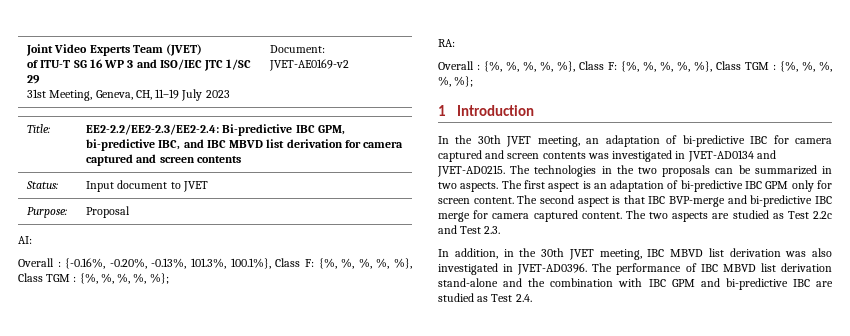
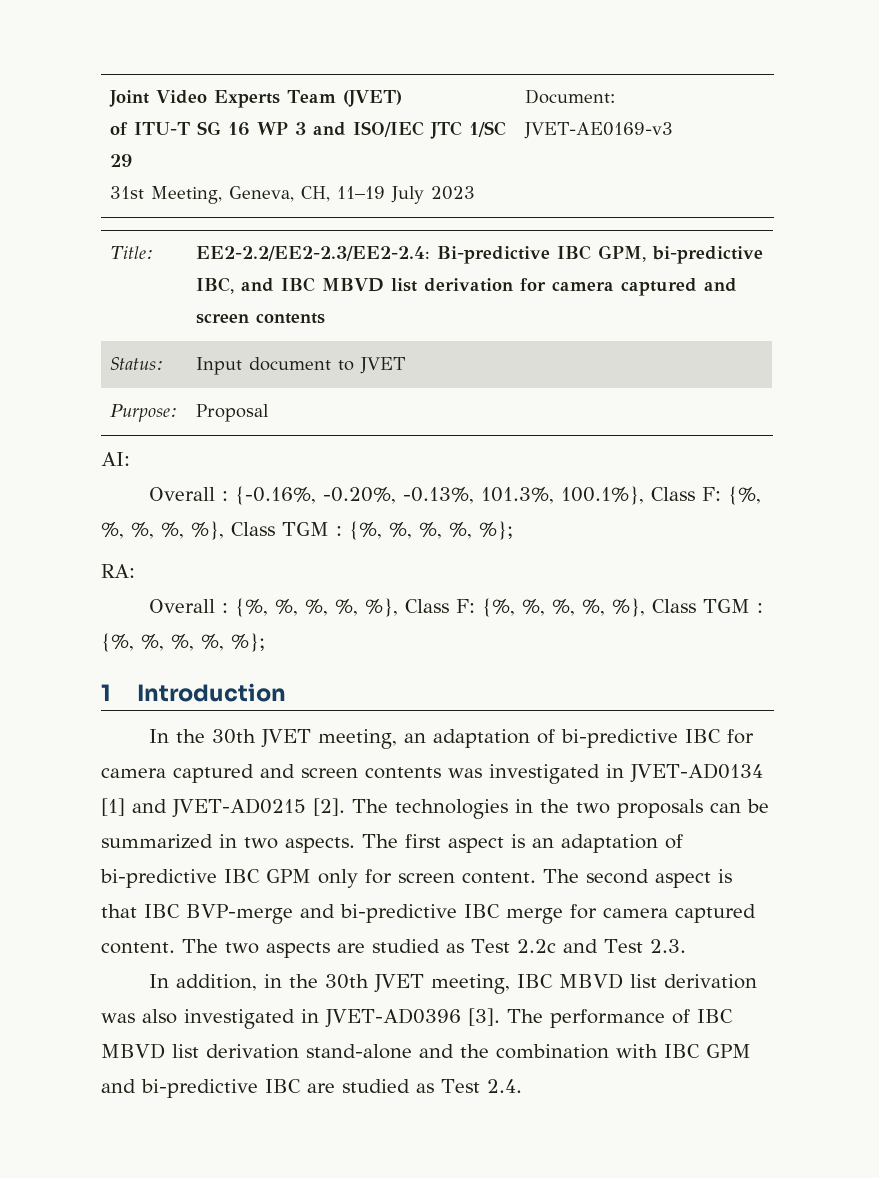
  Joint Video Experts Team (JVET)
  of ITU-T SG 16 WP 3 and ISO/IEC JTC 1/SC 29
- 31st Meeting, Geneva, CH, 11–19 July 2023 | Document: JVET-AE0169-v2
+ 31st Meeting, Geneva, CH, 11–19 July 2023 | Document: JVET-AE0169-v3
- In the 30th JVET meeting, an adaptation of bi-predictive IBC for camera captured and screen contents was investigated in JVET-AD0134 and JVET-AD0215.
+ In the 30th JVET meeting, an adaptation of bi-predictive IBC for camera captured and screen contents was investigated in JVET-AD0134 [1] and JVET-AD0215 [2].
- In addition, in the 30th JVET meeting, IBC MBVD list derivation was also investigated in JVET-AD0396.
+ In addition, in the 30th JVET meeting, IBC MBVD list derivation was also investigated in JVET-AD0396 [3].

